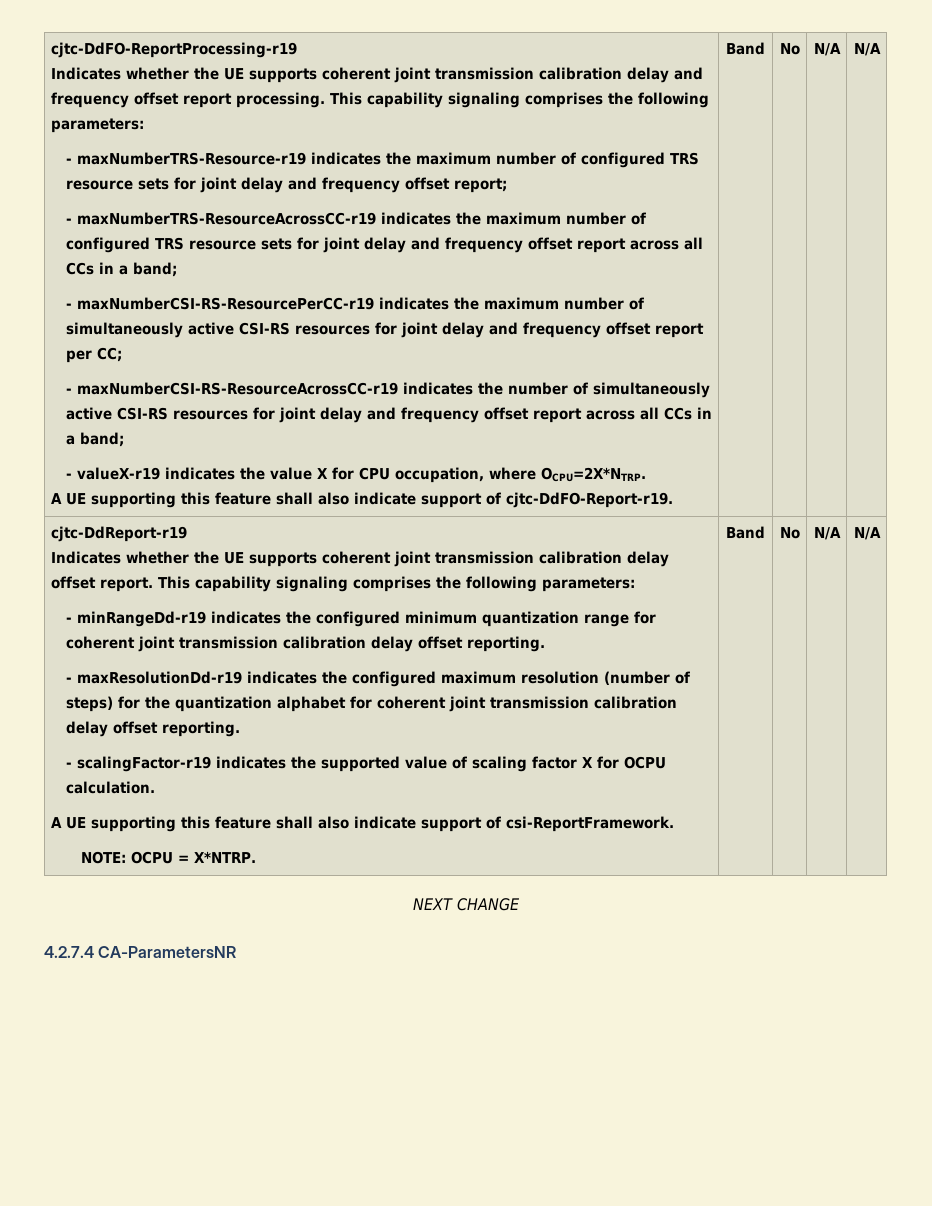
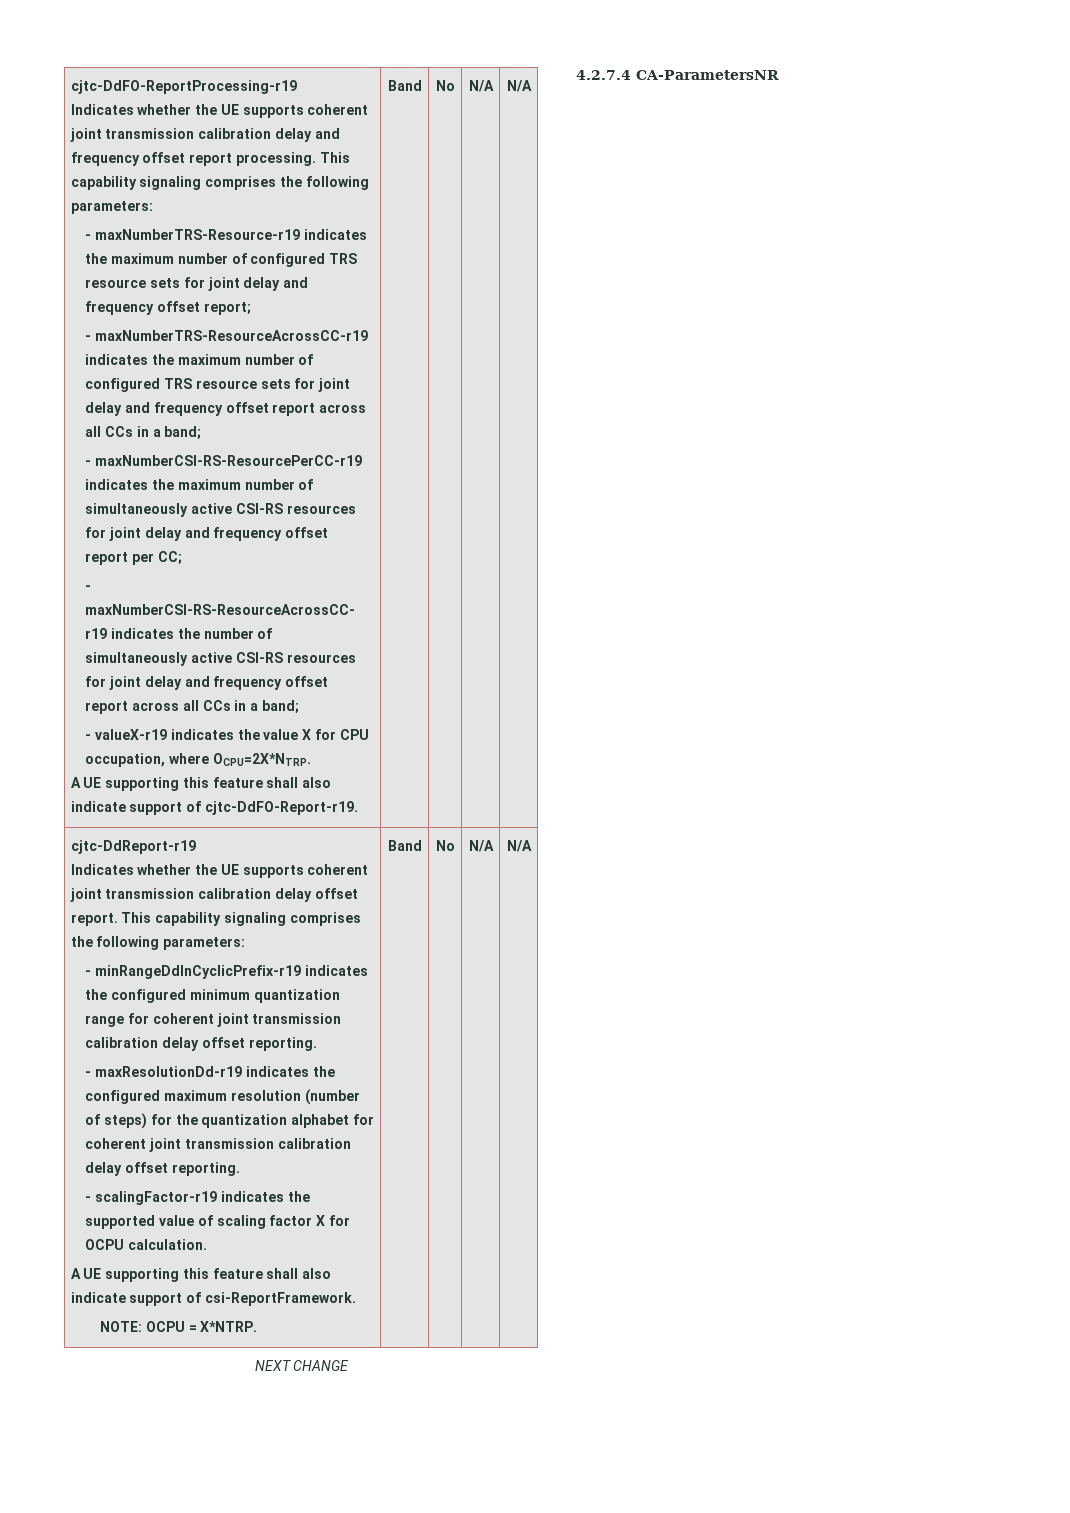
- - minRangeDd-r19 indicates the configured minimum quantization range for coherent joint transmission calibration delay offset reporting.
+ - minRangeDdInCyclicPrefix-r19 indicates the configured minimum quantization range for coherent joint transmission calibration delay offset reporting.

